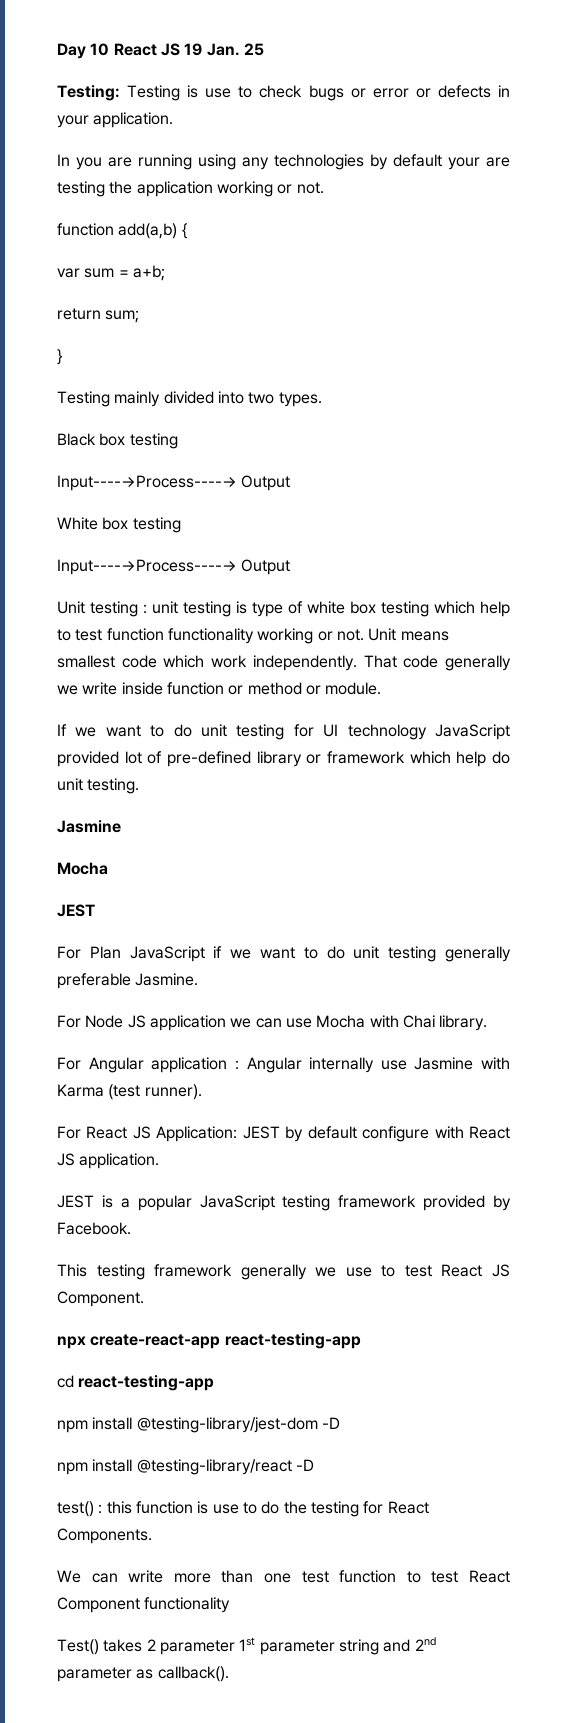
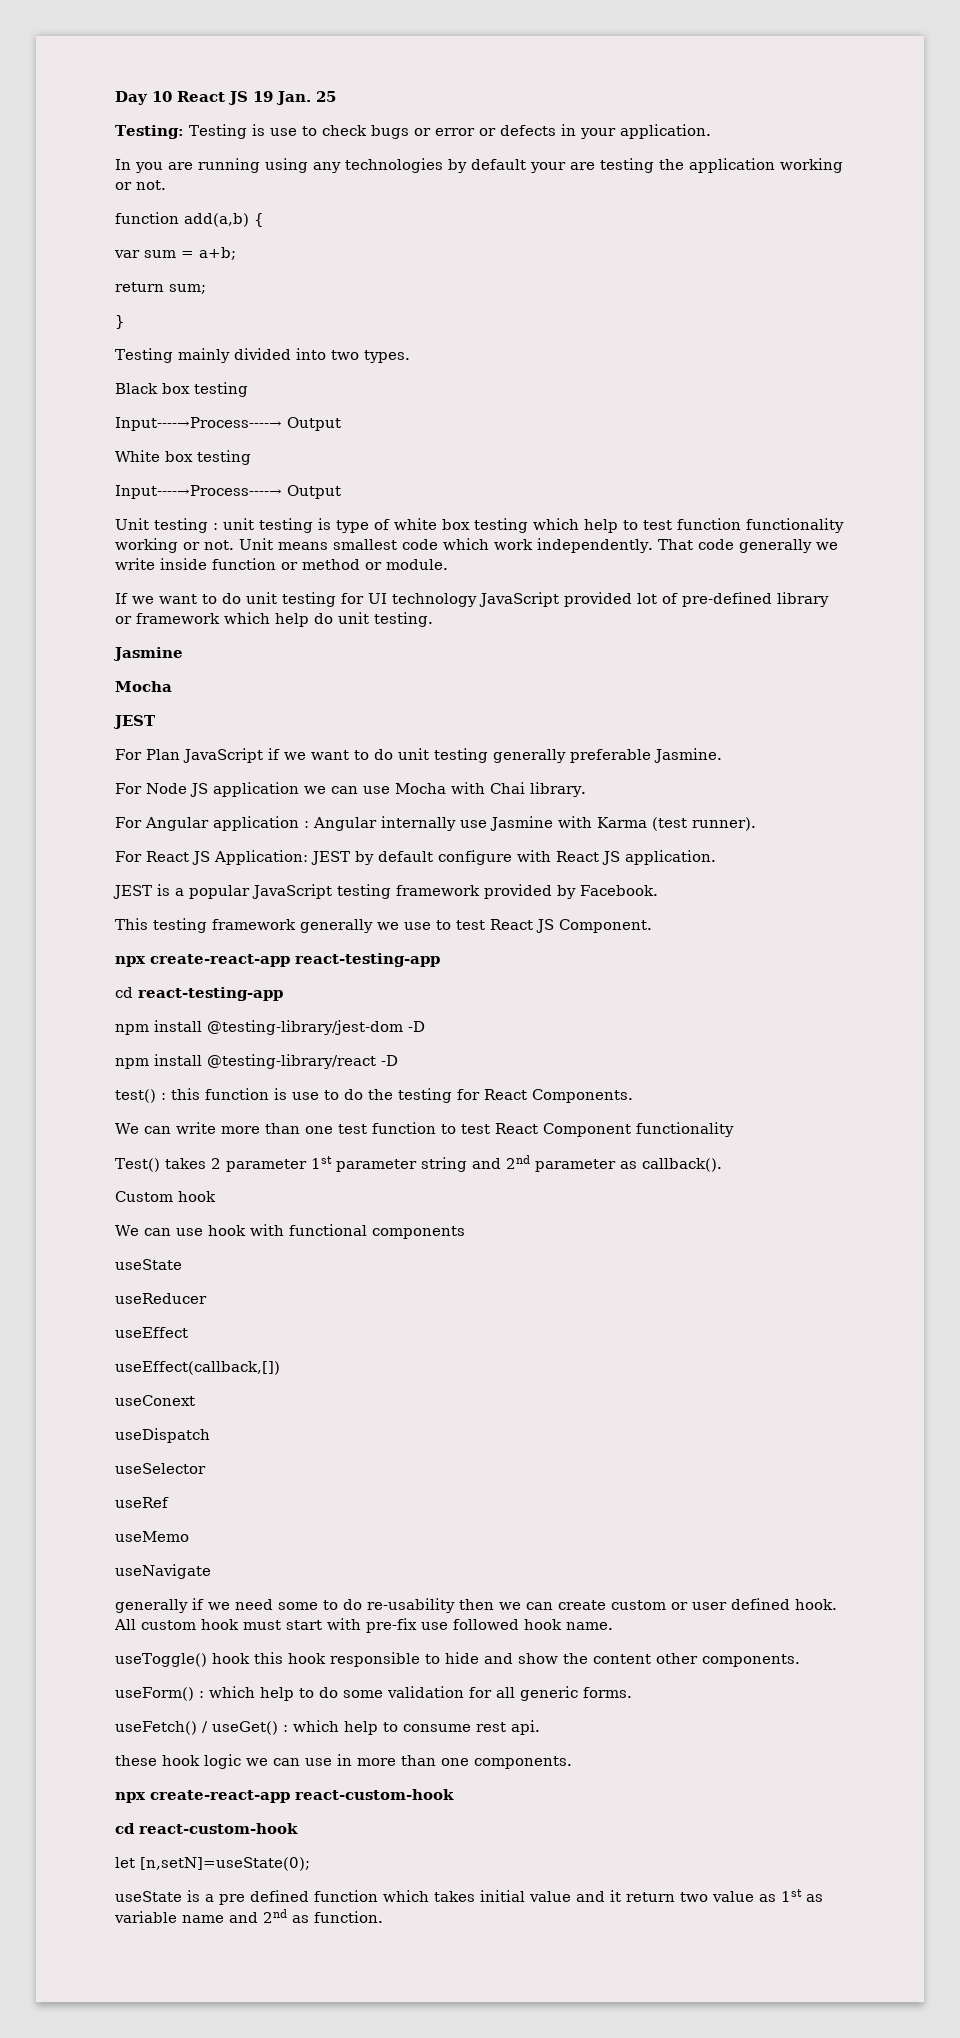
+ Custom hook
+ We can use hook with functional components
+ useState
+ useReducer
+ useEffect
+ useEffect(callback,[])
+ useConext
+ useDispatch
+ useSelector
+ useRef
+ useMemo
+ useNavigate
+ generally if we need some to do re-usability then we can create custom or user defined hook. All custom hook must start with pre-fix use followed hook name.
+ useToggle() hook this hook responsible to hide and show the content other components.
+ useForm() : which help to do some validation for all generic forms.
+ useFetch() / useGet() : which help to consume rest api.
+ these hook logic we can use in more than one components.
+ npx create-react-app react-custom-hook
+ cd react-custom-hook
+ let [n,setN]=useState(0);
+ useState is a pre defined function which takes initial value and it return two value as 1st as variable name and 2nd as function.

